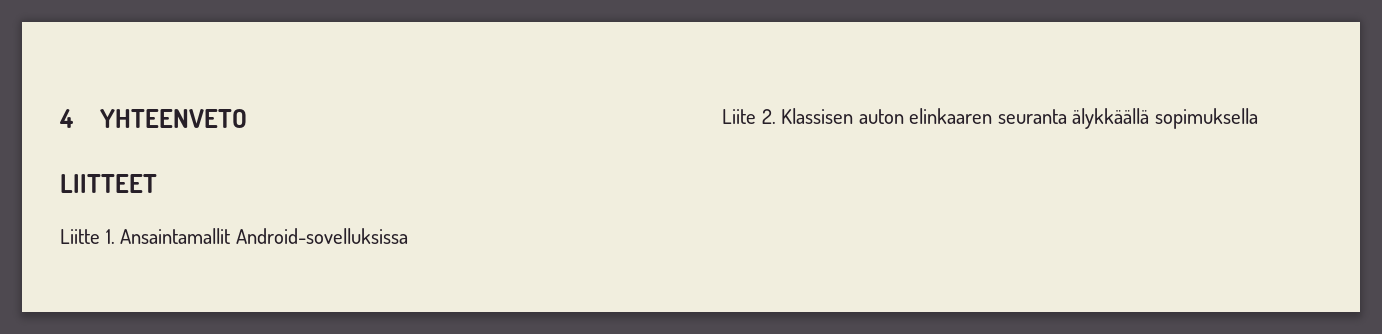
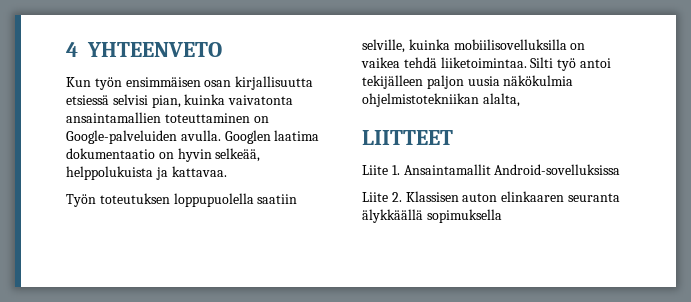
+ Kun työn ensimmäisen osan kirjallisuutta etsiessä selvisi pian, kuinka vaivatonta ansaintamallien toteuttaminen on Google-palveluiden avulla. Googlen laatima dokumentaatio on hyvin selkeää, helppolukuista ja kattavaa.
+ Työn toteutuksen loppupuolella saatiin selville, kuinka mobiilisovelluksilla on vaikea tehdä liiketoimintaa. Silti työ antoi tekijälleen paljon uusia näkökulmia ohjelmistotekniikan alalta,
- Liitte 1. Ansaintamallit Android-sovelluksissa
+ Liite 1. Ansaintamallit Android-sovelluksissa

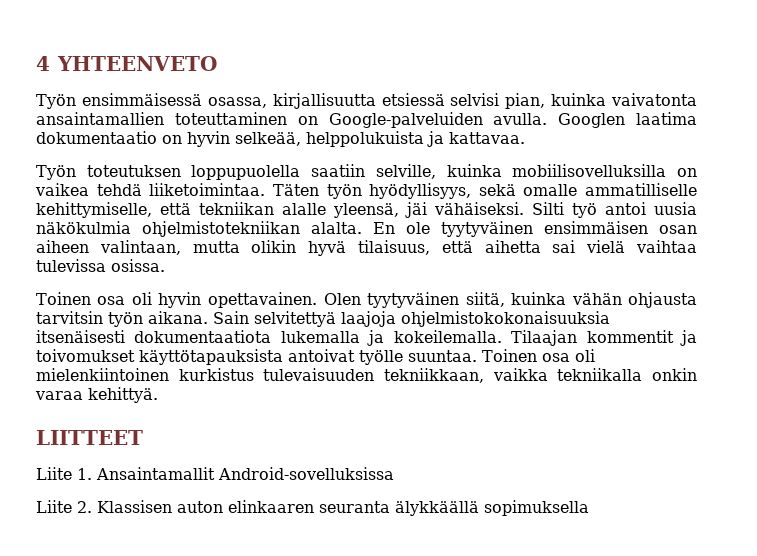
- Kun työn ensimmäisen osan kirjallisuutta etsiessä selvisi pian, kuinka vaivatonta ansaintamallien toteuttaminen on Google-palveluiden avulla.
+ Työn ensimmäisessä osassa, kirjallisuutta etsiessä selvisi pian, kuinka vaivatonta ansaintamallien toteuttaminen on Google-palveluiden avulla.
+ Täten työn hyödyllisyys, sekä omalle ammatilliselle kehittymiselle, että tekniikan alalle yleensä, jäi vähäiseksi.
- Silti työ antoi tekijälleen paljon uusia näkökulmia ohjelmistotekniikan alalta,
+ Silti työ antoi uusia näkökulmia ohjelmistotekniikan alalta. En ole tyytyväinen ensimmäisen osan aiheen valintaan, mutta olikin hyvä tilaisuus, että aihetta sai vielä vaihtaa tulevissa osissa.
+ Toinen osa oli hyvin opettavainen. Olen tyytyväinen siitä, kuinka vähän ohjausta tarvitsin työn aikana. Sain selvitettyä laajoja ohjelmistokokonaisuuksia itsenäisesti dokumentaatiota lukemalla ja kokeilemalla. Tilaajan kommentit ja toivomukset käyttötapauksista antoivat työlle suuntaa. Toinen osa oli mielenkiintoinen kurkistus tulevaisuuden tekniikkaan, vaikka tekniikalla onkin varaa kehittyä.

